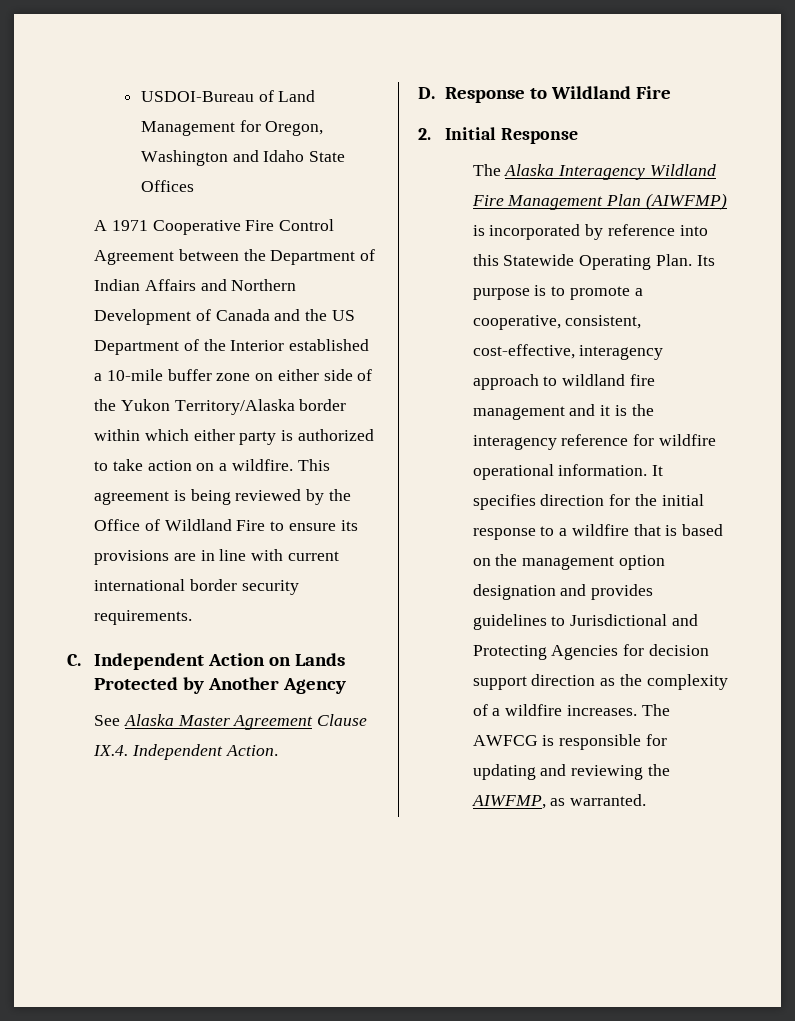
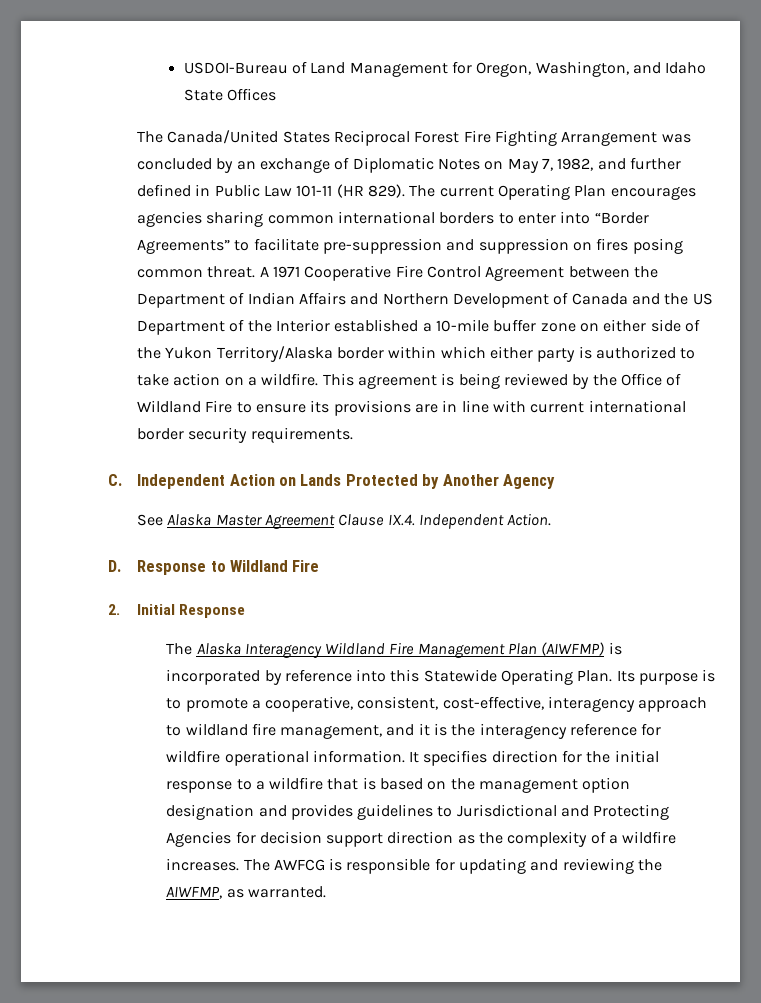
- USDOI-Bureau of Land Management for Oregon, Washington and Idaho State Offices
+ USDOI-Bureau of Land Management for Oregon, Washington, and Idaho State Offices
+ The Canada/United States Reciprocal Forest Fire Fighting Arrangement was concluded by an exchange of Diplomatic Notes on May 7, 1982, and further defined in Public Law 101-11 (HR 829). The current Operating Plan encourages agencies sharing common international borders to enter into “Border Agreements” to facilitate pre-suppression and suppression on fires posing common threat.
- Its purpose is to promote a cooperative, consistent, cost-effective, interagency approach to wildland fire management and it is the interagency reference for wildfire operational information.
+ Its purpose is to promote a cooperative, consistent, cost-effective, interagency approach to wildland fire management, and it is the interagency reference for wildfire operational information.

